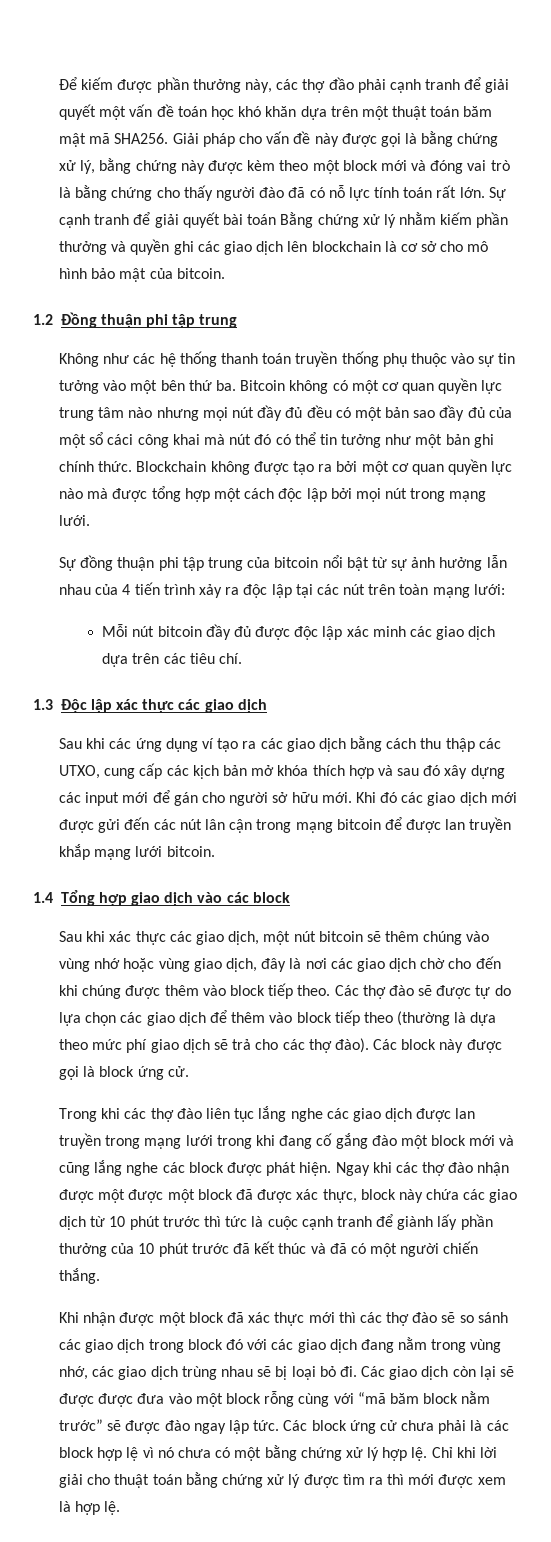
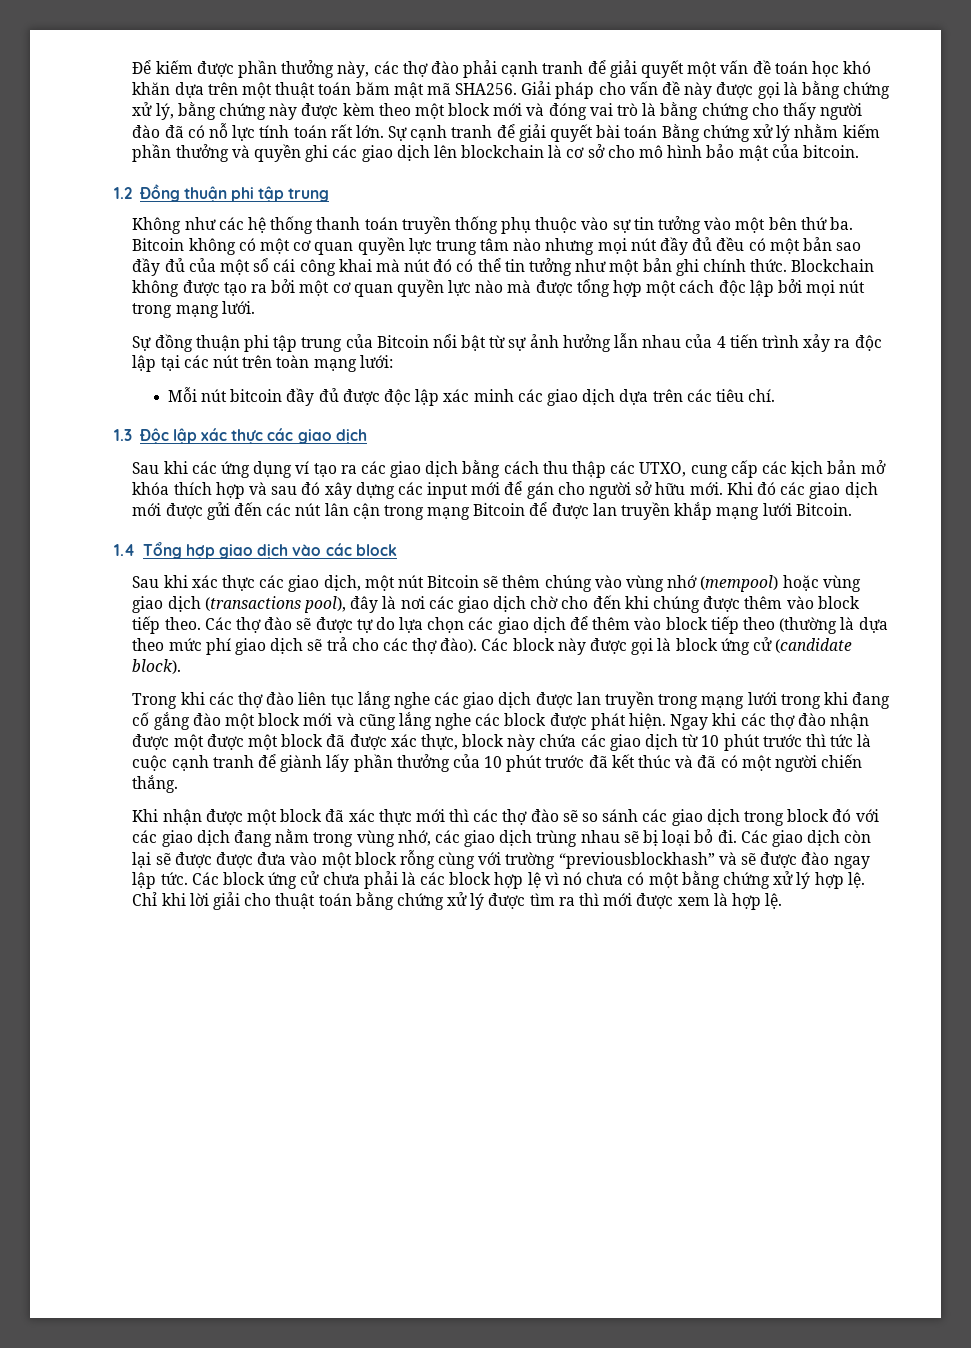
- Để kiếm được phần thưởng này, các thợ đầo phải cạnh tranh để giải quyết một vấn đề toán học khó khăn dựa trên một thuật toán băm mật mã SHA256.
+ Để kiếm được phần thưởng này, các thợ đào phải cạnh tranh để giải quyết một vấn đề toán học khó khăn dựa trên một thuật toán băm mật mã SHA256.
- Bitcoin không có một cơ quan quyền lực trung tâm nào nhưng mọi nút đầy đủ đều có một bản sao đầy đủ của một sổ cáci công khai mà nút đó có thể tin tưởng như một bản ghi chính thức.
+ Bitcoin không có một cơ quan quyền lực trung tâm nào nhưng mọi nút đầy đủ đều có một bản sao đầy đủ của một sổ cái công khai mà nút đó có thể tin tưởng như một bản ghi chính thức.
- Sự đồng thuận phi tập trung của bitcoin nổi bật từ sự ảnh hưởng lẫn nhau của 4 tiến trình xảy ra độc lập tại các nút trên toàn mạng lưới:
+ Sự đồng thuận phi tập trung của Bitcoin nổi bật từ sự ảnh hưởng lẫn nhau của 4 tiến trình xảy ra độc lập tại các nút trên toàn mạng lưới:
- Khi đó các giao dịch mới được gửi đến các nút lân cận trong mạng bitcoin để được lan truyền khắp mạng lưới bitcoin.
+ Khi đó các giao dịch mới được gửi đến các nút lân cận trong mạng Bitcoin để được lan truyền khắp mạng lưới Bitcoin.
- Sau khi xác thực các giao dịch, một nút bitcoin sẽ thêm chúng vào vùng nhớ hoặc vùng giao dịch, đây là nơi các giao dịch chờ cho đến khi chúng được thêm vào block tiếp theo.
+ Sau khi xác thực các giao dịch, một nút Bitcoin sẽ thêm chúng vào vùng nhớ (mempool) hoặc vùng giao dịch (transactions pool), đây là nơi các giao dịch chờ cho đến khi chúng được thêm vào block tiếp theo.
- Các block này được gọi là block ứng cử.
+ Các block này được gọi là block ứng cử (candidate block).
- Các giao dịch còn lại sẽ được được đưa vào một block rỗng cùng với “mã băm block nằm trước” sẽ được đào ngay lập tức.
+ Các giao dịch còn lại sẽ được được đưa vào một block rỗng cùng với trường “previousblockhash” và sẽ được đào ngay lập tức.

